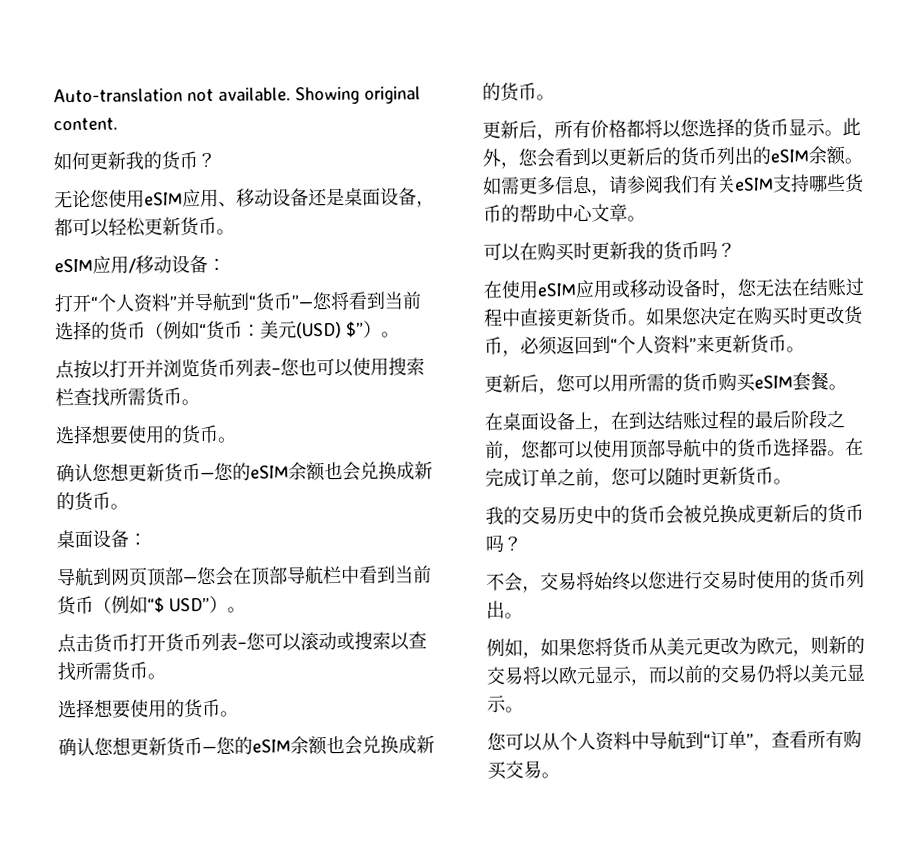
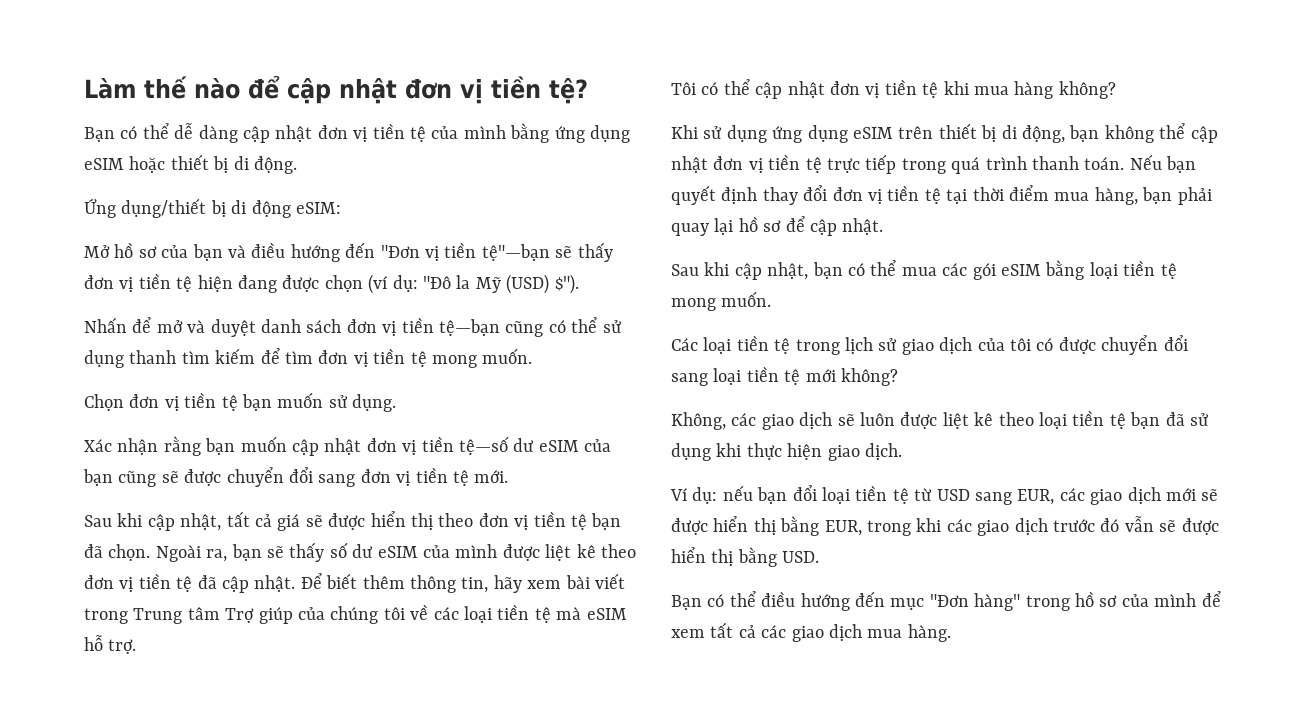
- Auto-translation not available. Showing original content.
- 如何更新我的货币？
- 无论您使用eSIM应用、移动设备还是桌面设备，都可以轻松更新货币。
- eSIM应用/移动设备：
- 打开“个人资料”并导航到“货币”—您将看到当前选择的货币（例如“货币：美元(USD) $”）。
- 点按以打开并浏览货币列表–您也可以使用搜索栏查找所需货币。
- 选择想要使用的货币。
- 确认您想更新货币—您的eSIM余额也会兑换成新的货币。
- 桌面设备：
- 导航到网页顶部—您会在顶部导航栏中看到当前货币（例如“$ USD”）。
- 点击货币打开货币列表–您可以滚动或搜索以查找所需货币。
- 选择想要使用的货币。
- 确认您想更新货币—您的eSIM余额也会兑换成新的货币。
- 更新后，所有价格都将以您选择的货币显示。此外，您会看到以更新后的货币列出的eSIM余额。如需更多信息，请参阅我们有关eSIM支持哪些货币的帮助中心文章。
- 可以在购买时更新我的货币吗？
- 在使用eSIM应用或移动设备时，您无法在结账过程中直接更新货币。如果您决定在购买时更改货币，必须返回到“个人资料”来更新货币。
- 更新后，您可以用所需的货币购买eSIM套餐。
- 在桌面设备上，在到达结账过程的最后阶段之前，您都可以使用顶部导航中的货币选择器。在完成订单之前，您可以随时更新货币。
- 我的交易历史中的货币会被兑换成更新后的货币吗？
- 不会，交易将始终以您进行交易时使用的货币列出。
- 例如，如果您将货币从美元更改为欧元，则新的交易将以欧元显示，而以前的交易仍将以美元显示。
- 您可以从个人资料中导航到“订单”，查看所有购买交易。
+ Làm thế nào để cập nhật đơn vị tiền tệ?
+ Bạn có thể dễ dàng cập nhật đơn vị tiền tệ của mình bằng ứng dụng eSIM hoặc thiết bị di động.
+ Ứng dụng/thiết bị di động eSIM:
+ Mở hồ sơ của bạn và điều hướng đến "Đơn vị tiền tệ"—bạn sẽ thấy đơn vị tiền tệ hiện đang được chọn (ví dụ: "Đô la Mỹ (USD) $").
+ Nhấn để mở và duyệt danh sách đơn vị tiền tệ—bạn cũng có thể sử dụng thanh tìm kiếm để tìm đơn vị tiền tệ mong muốn.
+ Chọn đơn vị tiền tệ bạn muốn sử dụng.
+ Xác nhận rằng bạn muốn cập nhật đơn vị tiền tệ—số dư eSIM của bạn cũng sẽ được chuyển đổi sang đơn vị tiền tệ mới.
+ Sau khi cập nhật, tất cả giá sẽ được hiển thị theo đơn vị tiền tệ bạn đã chọn. Ngoài ra, bạn sẽ thấy số dư eSIM của mình được liệt kê theo đơn vị tiền tệ đã cập nhật. Để biết thêm thông tin, hãy xem bài viết trong Trung tâm Trợ giúp của chúng tôi về các loại tiền tệ mà eSIM hỗ trợ.
+ Tôi có thể cập nhật đơn vị tiền tệ khi mua hàng không?
+ Khi sử dụng ứng dụng eSIM trên thiết bị di động, bạn không thể cập nhật đơn vị tiền tệ trực tiếp trong quá trình thanh toán. Nếu bạn quyết định thay đổi đơn vị tiền tệ tại thời điểm mua hàng, bạn phải quay lại hồ sơ để cập nhật.
+ Sau khi cập nhật, bạn có thể mua các gói eSIM bằng loại tiền tệ mong muốn.
+ Các loại tiền tệ trong lịch sử giao dịch của tôi có được chuyển đổi sang loại tiền tệ mới không?
+ Không, các giao dịch sẽ luôn được liệt kê theo loại tiền tệ bạn đã sử dụng khi thực hiện giao dịch.
+ Ví dụ: nếu bạn đổi loại tiền tệ từ USD sang EUR, các giao dịch mới sẽ được hiển thị bằng EUR, trong khi các giao dịch trước đó vẫn sẽ được hiển thị bằng USD.
+ Bạn có thể điều hướng đến mục "Đơn hàng" trong hồ sơ của mình để xem tất cả các giao dịch mua hàng.

